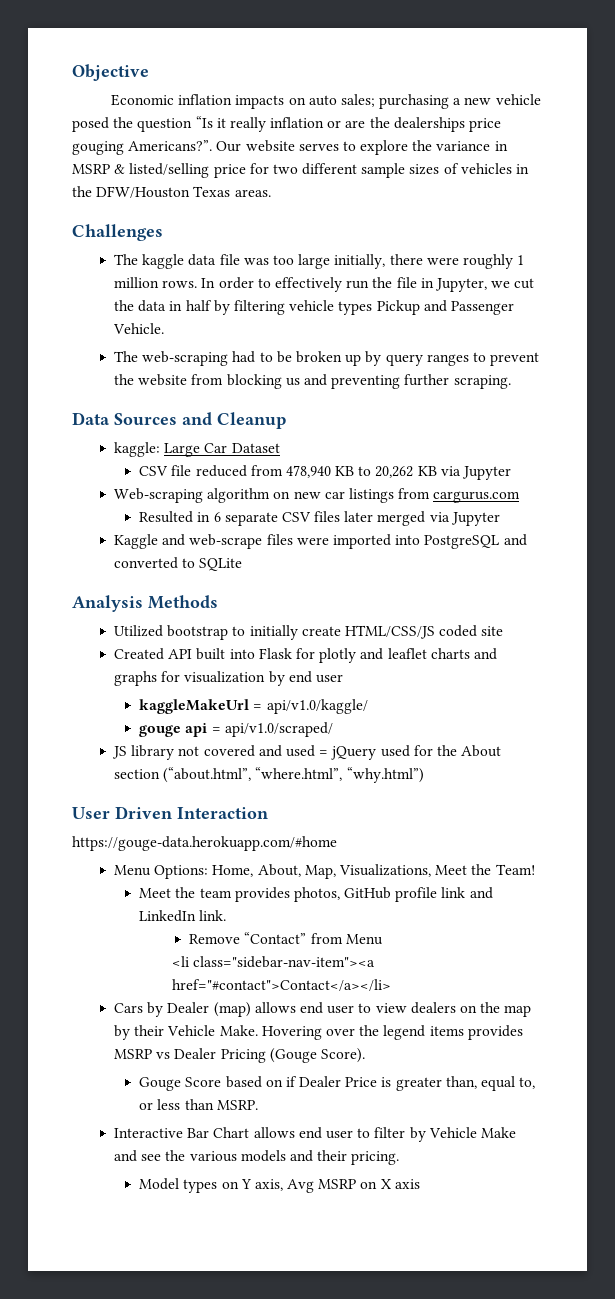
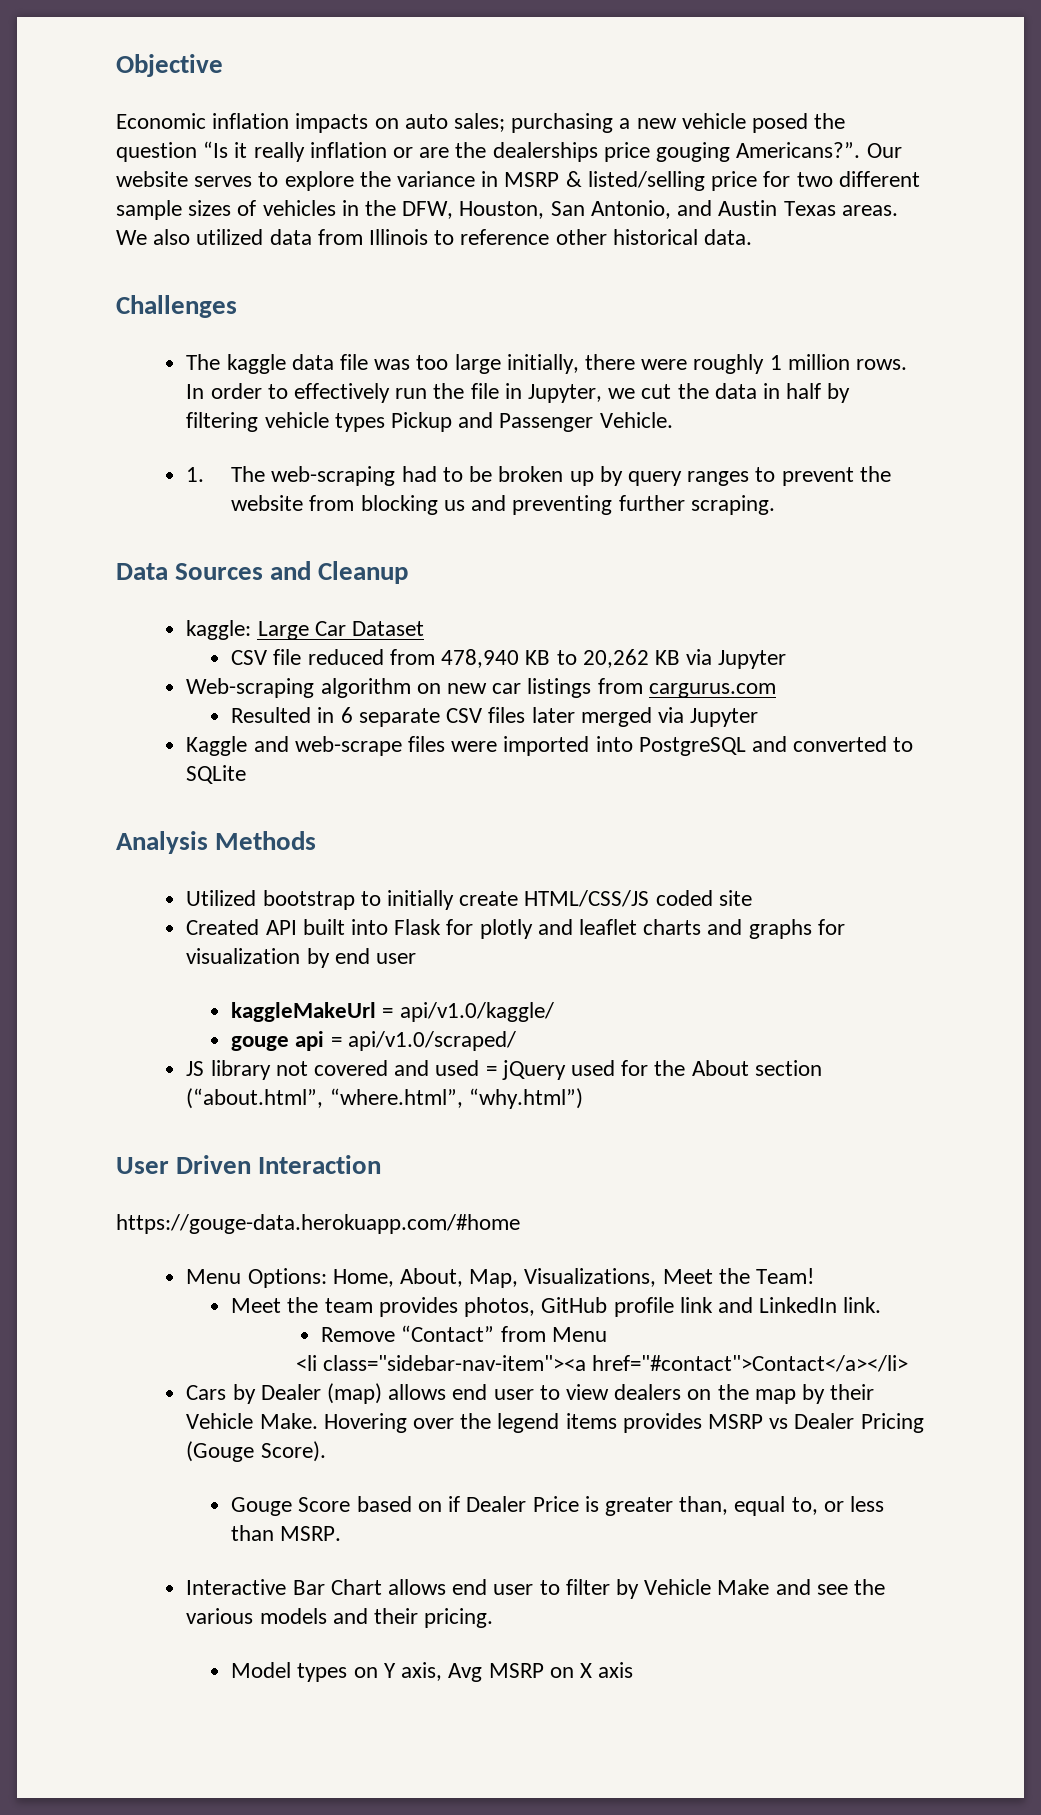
- Our website serves to explore the variance in MSRP & listed/selling price for two different sample sizes of vehicles in the DFW/Houston Texas areas.
+ Our website serves to explore the variance in MSRP & listed/selling price for two different sample sizes of vehicles in the DFW, Houston, San Antonio, and Austin Texas areas. We also utilized data from Illinois to reference other historical data.
- The web-scraping had to be broken up by query ranges to prevent the website from blocking us and preventing further scraping.
+ 1. The web-scraping had to be broken up by query ranges to prevent the website from blocking us and preventing further scraping.

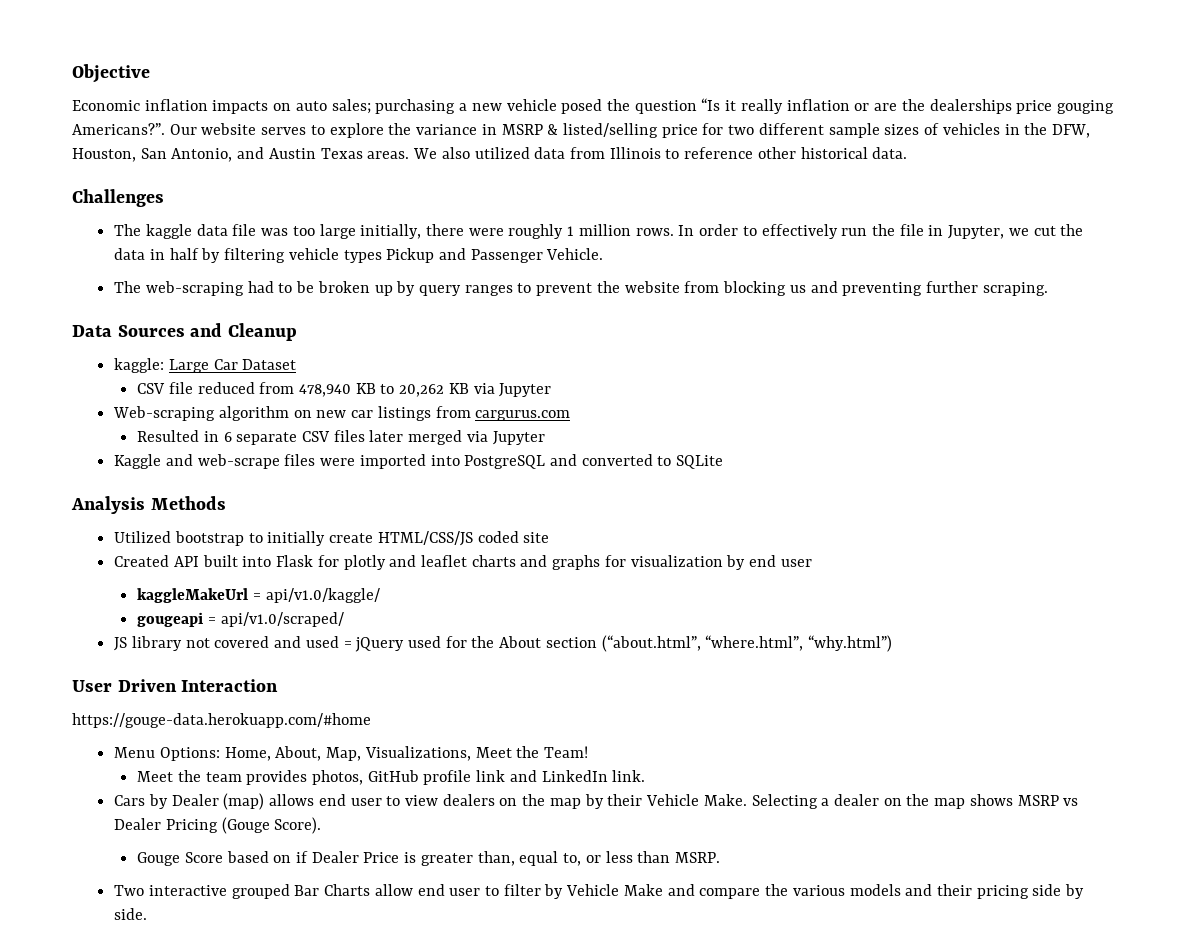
- 1. The web-scraping had to be broken up by query ranges to prevent the website from blocking us and preventing further scraping.
+ The web-scraping had to be broken up by query ranges to prevent the website from blocking us and preventing further scraping.
- gouge api = api/v1.0/scraped/
+ gougeapi = api/v1.0/scraped/
- Remove “Contact” from Menu
- <li class="sidebar-nav-item"><a href="#contact">Contact</a></li>
- Hovering over the legend items provides MSRP vs Dealer Pricing (Gouge Score).
+ Selecting a dealer on the map shows MSRP vs Dealer Pricing (Gouge Score).
- Interactive Bar Chart allows end user to filter by Vehicle Make and see the various models and their pricing.
- Model types on Y axis, Avg MSRP on X axis
+ Two interactive grouped Bar Charts allow end user to filter by Vehicle Make and compare the various models and their pricing side by side.

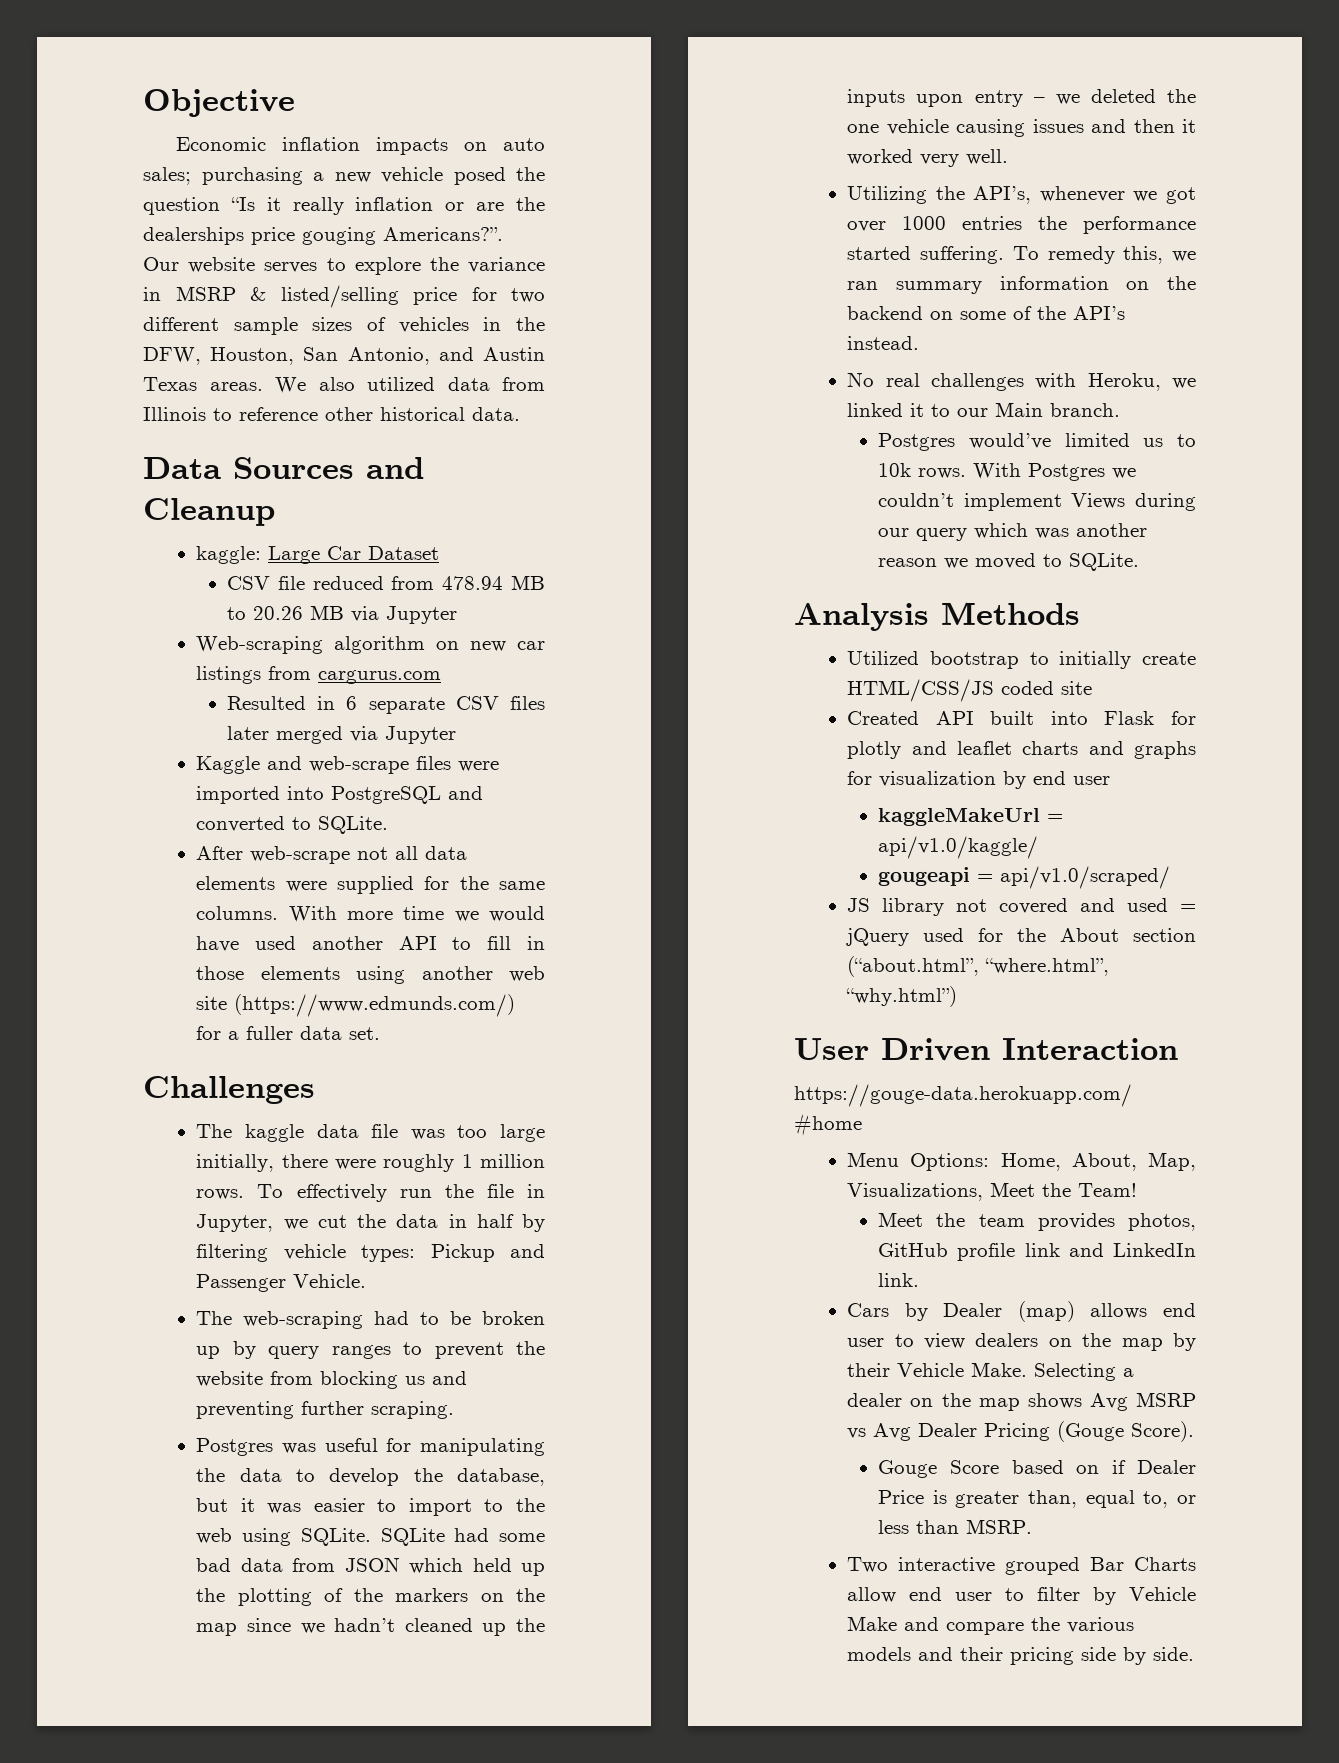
- Challenges
- The kaggle data file was too large initially, there were roughly 1 million rows. In order to effectively run the file in Jupyter, we cut the data in half by filtering vehicle types Pickup and Passenger Vehicle.
- The web-scraping had to be broken up by query ranges to prevent the website from blocking us and preventing further scraping.
- CSV file reduced from 478,940 KB to 20,262 KB via Jupyter
+ CSV file reduced from 478.94 MB to 20.26 MB via Jupyter
- Kaggle and web-scrape files were imported into PostgreSQL and converted to SQLite
+ Kaggle and web-scrape files were imported into PostgreSQL and converted to SQLite.
+ After web-scrape not all data elements were supplied for the same columns. With more time we would have used another API to fill in those elements using another web site (https://www.edmunds.com/) for a fuller data set.
+ Challenges
+ The kaggle data file was too large initially, there were roughly 1 million rows. To effectively run the file in Jupyter, we cut the data in half by filtering vehicle types: Pickup and Passenger Vehicle.
+ The web-scraping had to be broken up by query ranges to prevent the website from blocking us and preventing further scraping.
+ Postgres was useful for manipulating the data to develop the database, but it was easier to import to the web using SQLite. SQLite had some bad data from JSON which held up the plotting of the markers on the map since we hadn’t cleaned up the inputs upon entry – we deleted the one vehicle causing issues and then it worked very well.
+ Utilizing the API’s, whenever we got over 1000 entries the performance started suffering. To remedy this, we ran summary information on the backend on some of the API’s instead.
+ No real challenges with Heroku, we linked it to our Main branch.
+ Postgres would’ve limited us to 10k rows. With Postgres we couldn’t implement Views during our query which was another reason we moved to SQLite.
- Selecting a dealer on the map shows MSRP vs Dealer Pricing (Gouge Score).
+ Selecting a dealer on the map shows Avg MSRP vs Avg Dealer Pricing (Gouge Score).

